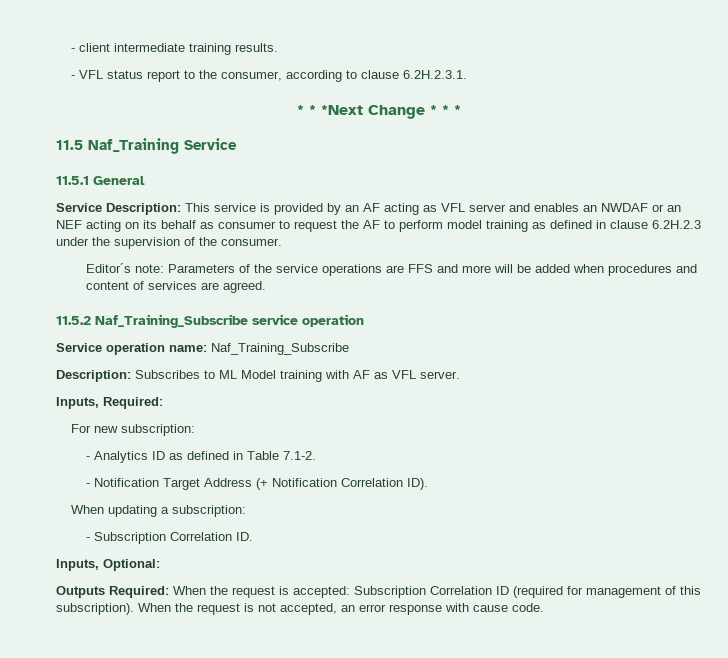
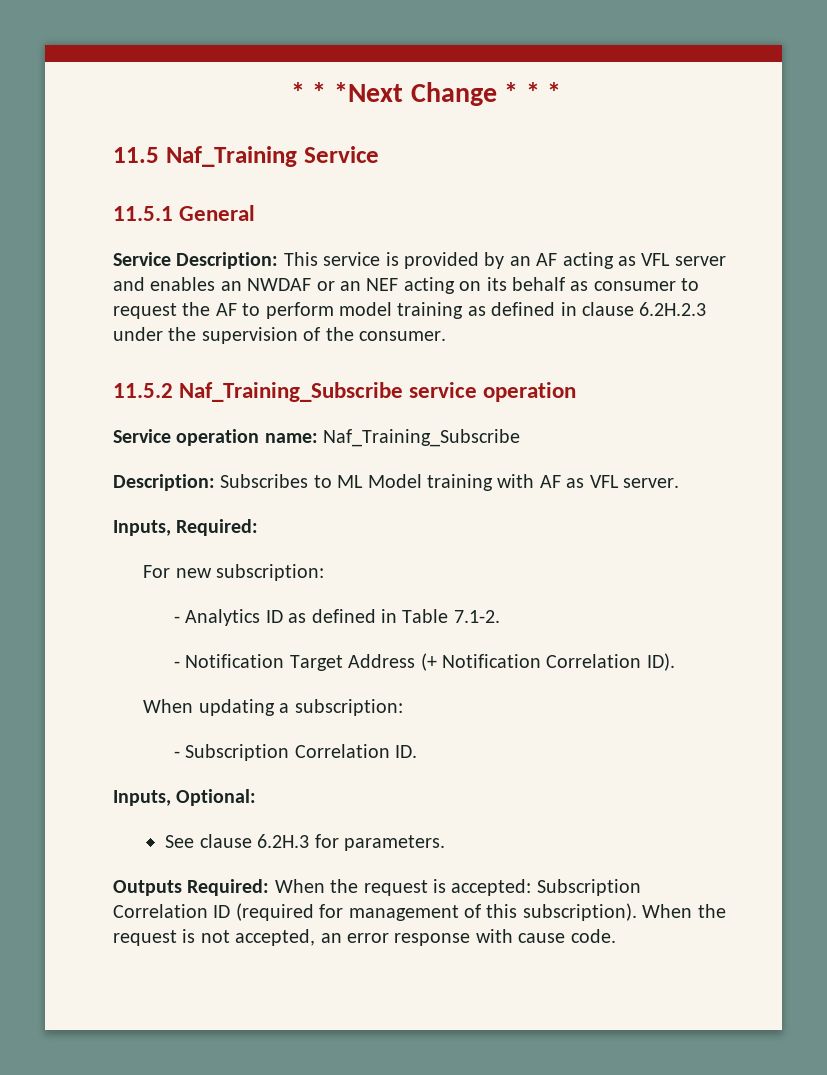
- - client intermediate training results.
- - VFL status report to the consumer, according to clause 6.2H.2.3.1.
- Editor´s note: Parameters of the service operations are FFS and more will be added when procedures and content of services are agreed.
+ See clause 6.2H.3 for parameters.

